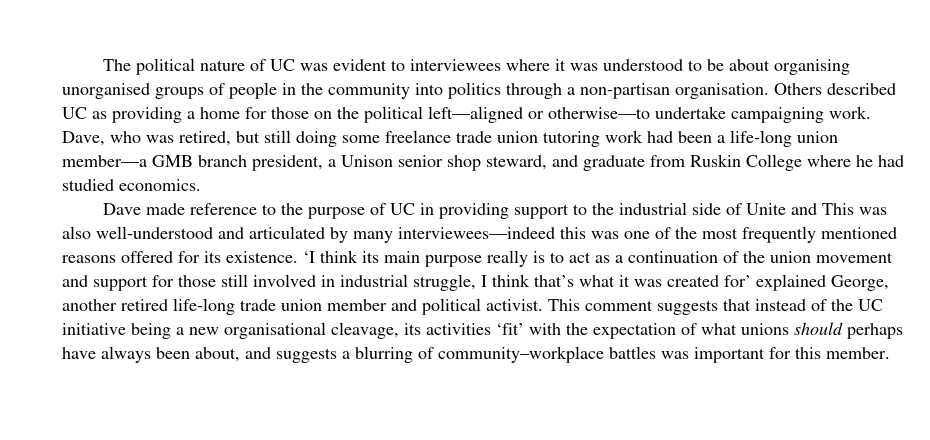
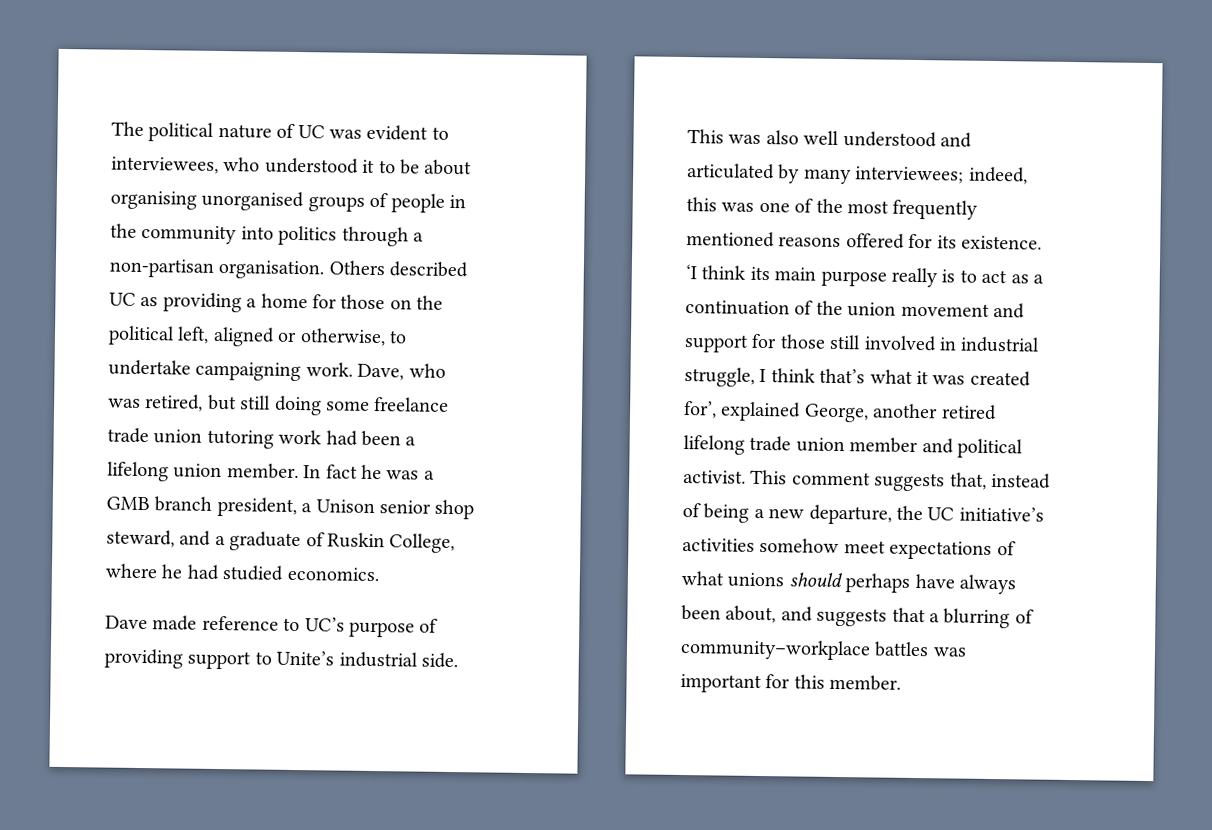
- The political nature of UC was evident to interviewees where it was understood to be about organising unorganised groups of people in the community into politics through a non-partisan organisation.
+ The political nature of UC was evident to interviewees, who understood it to be about organising unorganised groups of people in the community into politics through a non-partisan organisation.
- Others described UC as providing a home for those on the political left––aligned or otherwise––to undertake campaigning work.
+ Others described UC as providing a home for those on the political left, aligned or otherwise, to undertake campaigning work.
- Dave, who was retired, but still doing some freelance trade union tutoring work had been a life-long union member––a GMB branch president, a Unison senior shop steward, and graduate from Ruskin College where he had studied economics.
+ Dave, who was retired, but still doing some freelance trade union tutoring work had been a lifelong union member. In fact he was a GMB branch president, a Unison senior shop steward, and a graduate of Ruskin College, where he had studied economics.
- Dave made reference to the purpose of UC in providing support to the industrial side of Unite and This was also well-understood and articulated by many interviewees––indeed this was one of the most frequently mentioned reasons offered for its existence.
+ Dave made reference to UC’s purpose of providing support to Unite’s industrial side. This was also well understood and articulated by many interviewees; indeed, this was one of the most frequently mentioned reasons offered for its existence.
- ‘I think its main purpose really is to act as a continuation of the union movement and support for those still involved in industrial struggle, I think that’s what it was created for’ explained George, another retired life-long trade union member and political activist.
+ ‘I think its main purpose really is to act as a continuation of the union movement and support for those still involved in industrial struggle, I think that’s what it was created for’, explained George, another retired lifelong trade union member and political activist.
- This comment suggests that instead of the UC initiative being a new organisational cleavage, its activities ‘fit’ with the expectation of what unions should perhaps have always been about, and suggests a blurring of community–workplace battles was important for this member.
+ This comment suggests that, instead of being a new departure, the UC initiative’s activities somehow meet expectations of what unions should perhaps have always been about, and suggests that a blurring of community–workplace battles was important for this member.

